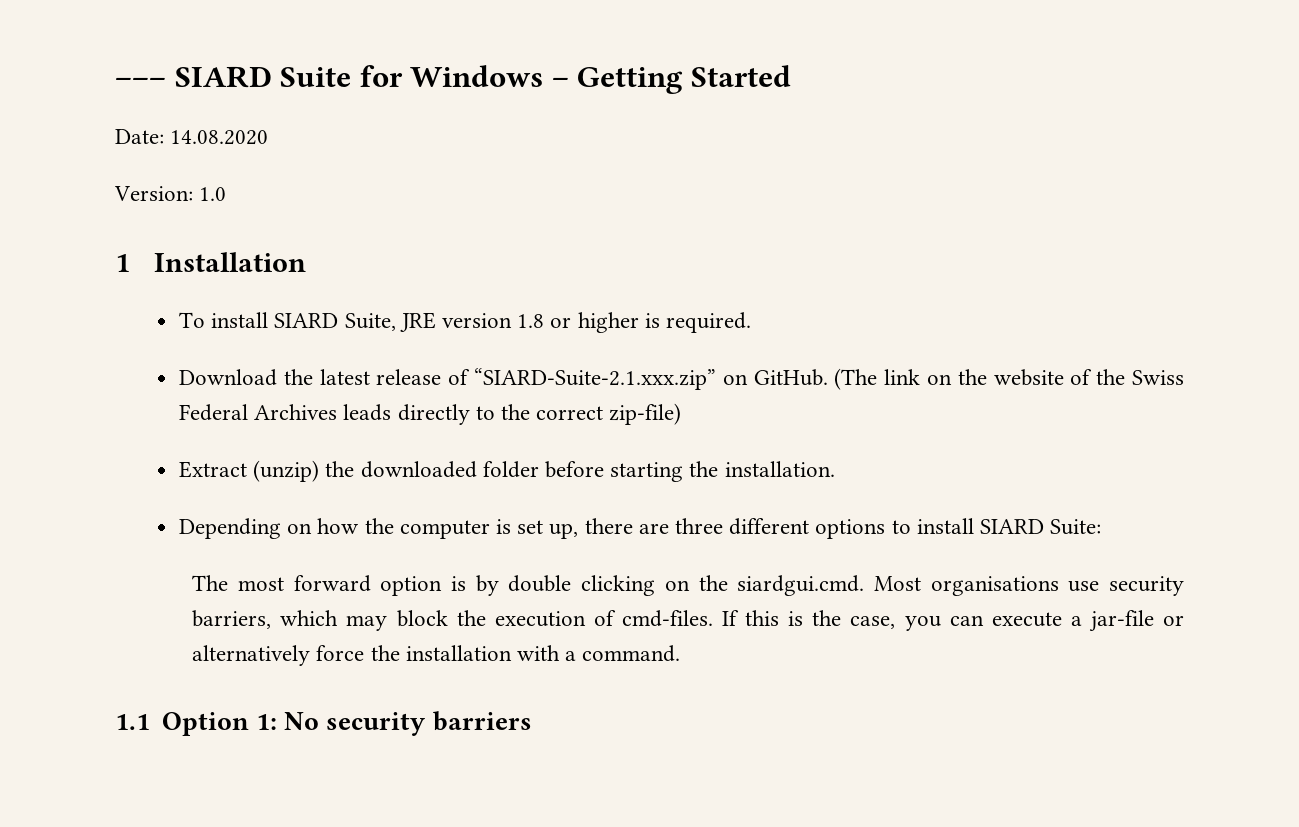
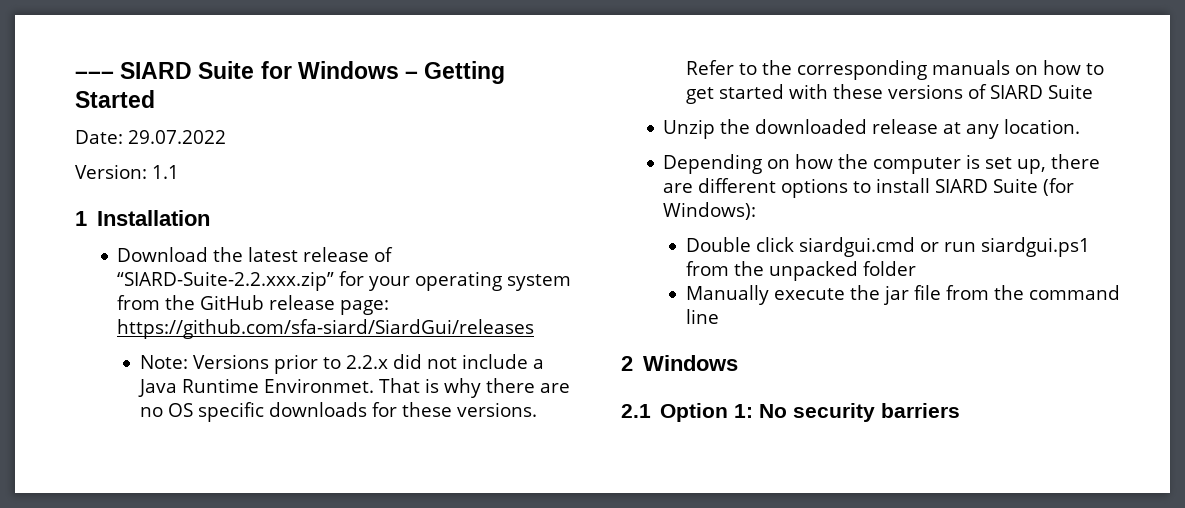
- Date: 14.08.2020
+ Date: 29.07.2022
- Version: 1.0
+ Version: 1.1
- To install SIARD Suite, JRE version 1.8 or higher is required.
- Download the latest release of “SIARD-Suite-2.1.xxx.zip” on GitHub. (The link on the website of the Swiss Federal Archives leads directly to the correct zip-file)
- Extract (unzip) the downloaded folder before starting the installation.
+ Download the latest release of “SIARD-Suite-2.2.xxx.zip” for your operating system from the GitHub release page: https://github.com/sfa-siard/SiardGui/releases
+ Note: Versions prior to 2.2.x did not include a Java Runtime Environmet. That is why there are no OS specific downloads for these versions. Refer to the corresponding manuals on how to get started with these versions of SIARD Suite
+ Unzip the downloaded release at any location.
- Depending on how the computer is set up, there are three different options to install SIARD Suite:
- The most forward option is by double clicking on the siardgui.cmd. Most organisations use security barriers, which may block the execution of cmd-files. If this is the case, you can execute a jar-file or alternatively force the installation with a command.
- 1.1 Option 1: No security barriers
+ Depending on how the computer is set up, there are different options to install SIARD Suite (for Windows):
+ Double click siardgui.cmd or run siardgui.ps1 from the unpacked folder
+ Manually execute the jar file from the command line
+ 2 Windows
+ 2.1 Option 1: No security barriers

